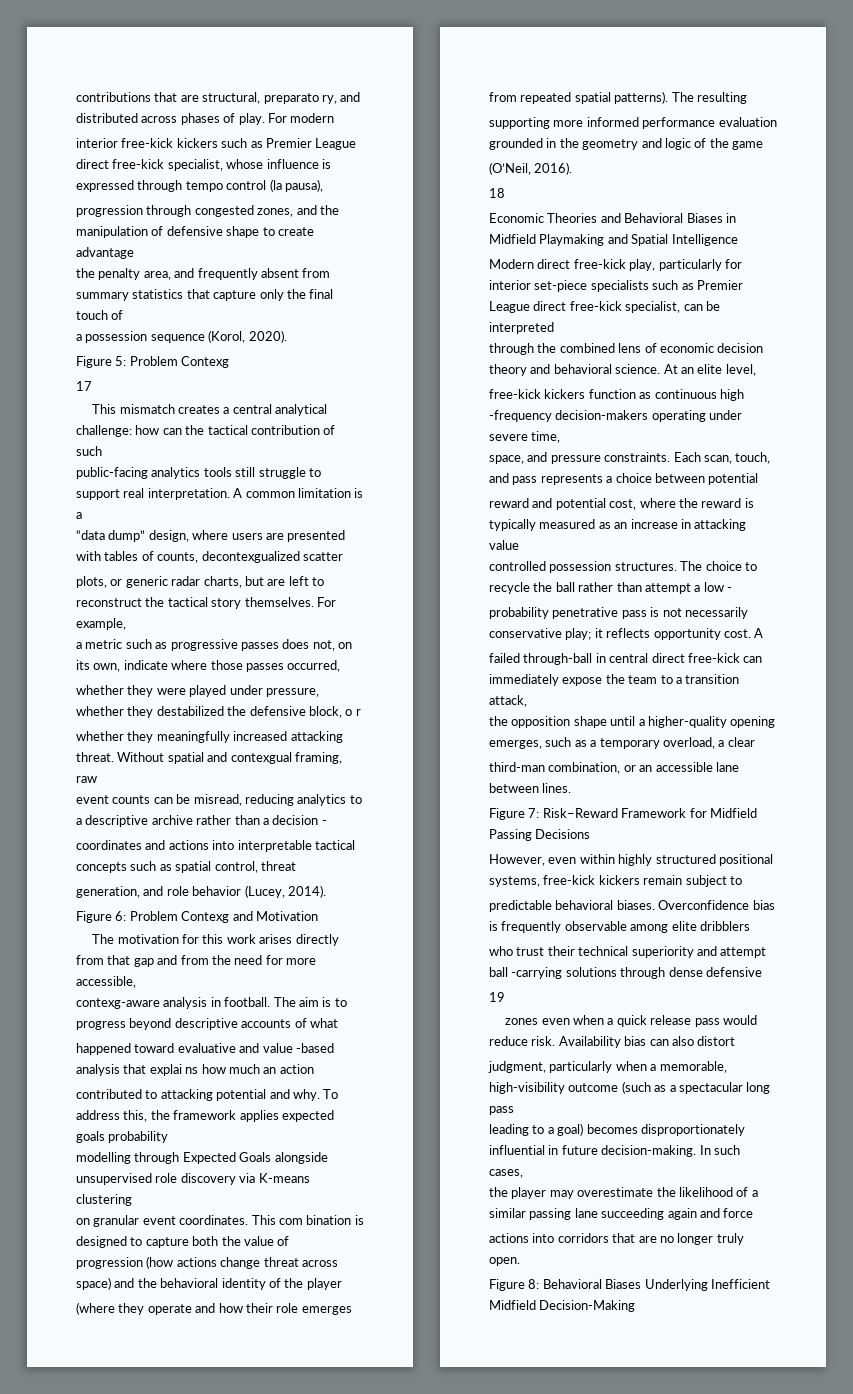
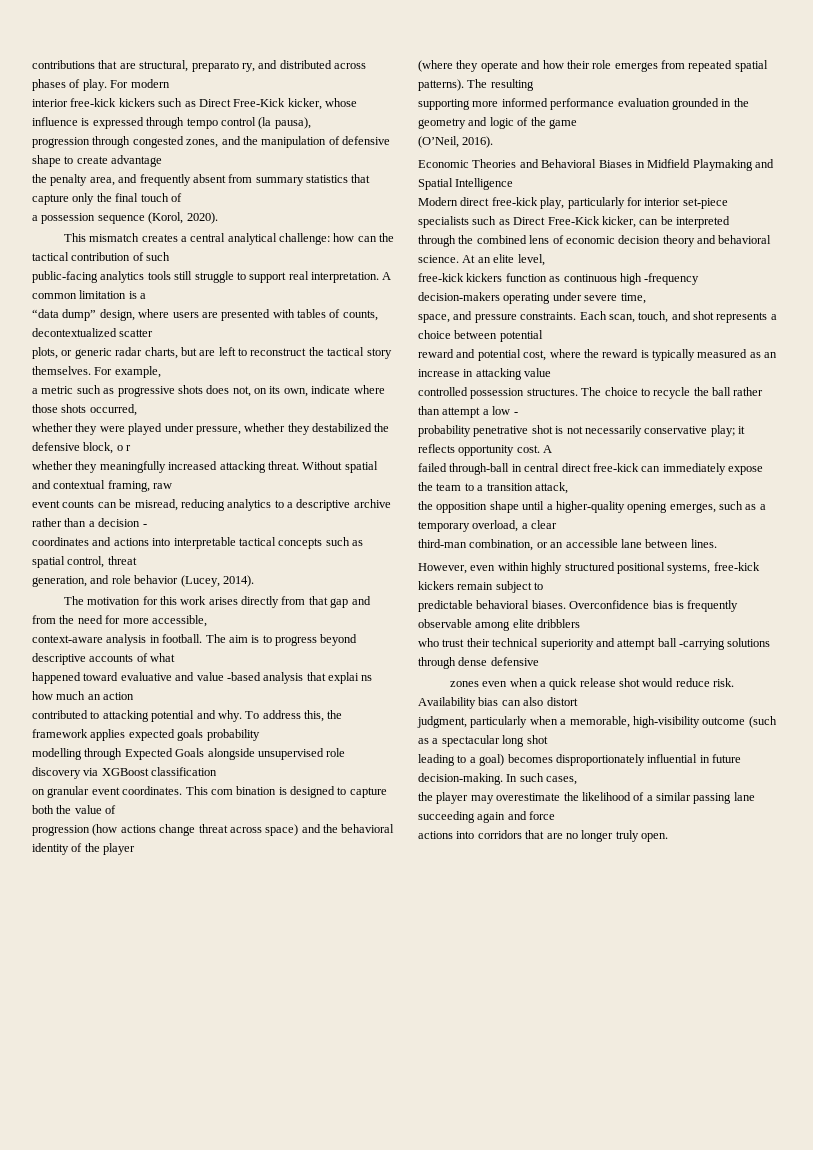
- interior free-kick kickers such as Premier League direct free-kick specialist, whose influence is expressed through tempo control (la pausa),
+ interior free-kick kickers such as Direct Free-Kick kicker, whose influence is expressed through tempo control (la pausa),
- Figure 5: Problem Contexg
- 17
- “data dump” design, where users are presented with tables of counts, decontexgualized scatter
+ “data dump” design, where users are presented with tables of counts, decontextualized scatter
- a metric such as progressive passes does not, on its own, indicate where those passes occurred,
+ a metric such as progressive shots does not, on its own, indicate where those shots occurred,
- Without spatial and contexgual framing, raw
+ Without spatial and contextual framing, raw
- Figure 6: Problem Contexg and Motivation
- contexg-aware analysis in football.
+ context-aware analysis in football.
- modelling through Expected Goals alongside unsupervised role discovery via K-means clustering
+ modelling through Expected Goals alongside unsupervised role discovery via XGBoost classification
- 18
- Modern direct free-kick play, particularly for interior set-piece specialists such as Premier League direct free-kick specialist, can be interpreted
+ Modern direct free-kick play, particularly for interior set-piece specialists such as Direct Free-Kick kicker, can be interpreted
- Each scan, touch, and pass represents a choice between potential
+ Each scan, touch, and shot represents a choice between potential
- probability penetrative pass is not necessarily conservative play; it reflects opportunity cost.
+ probability penetrative shot is not necessarily conservative play; it reflects opportunity cost.
- Figure 7: Risk–Reward Framework for Midfield Passing Decisions
- 19
- zones even when a quick release pass would reduce risk.
+ zones even when a quick release shot would reduce risk.
- judgment, particularly when a memorable, high-visibility outcome (such as a spectacular long pass
+ judgment, particularly when a memorable, high-visibility outcome (such as a spectacular long shot
- Figure 8: Behavioral Biases Underlying Inefficient Midfield Decision-Making

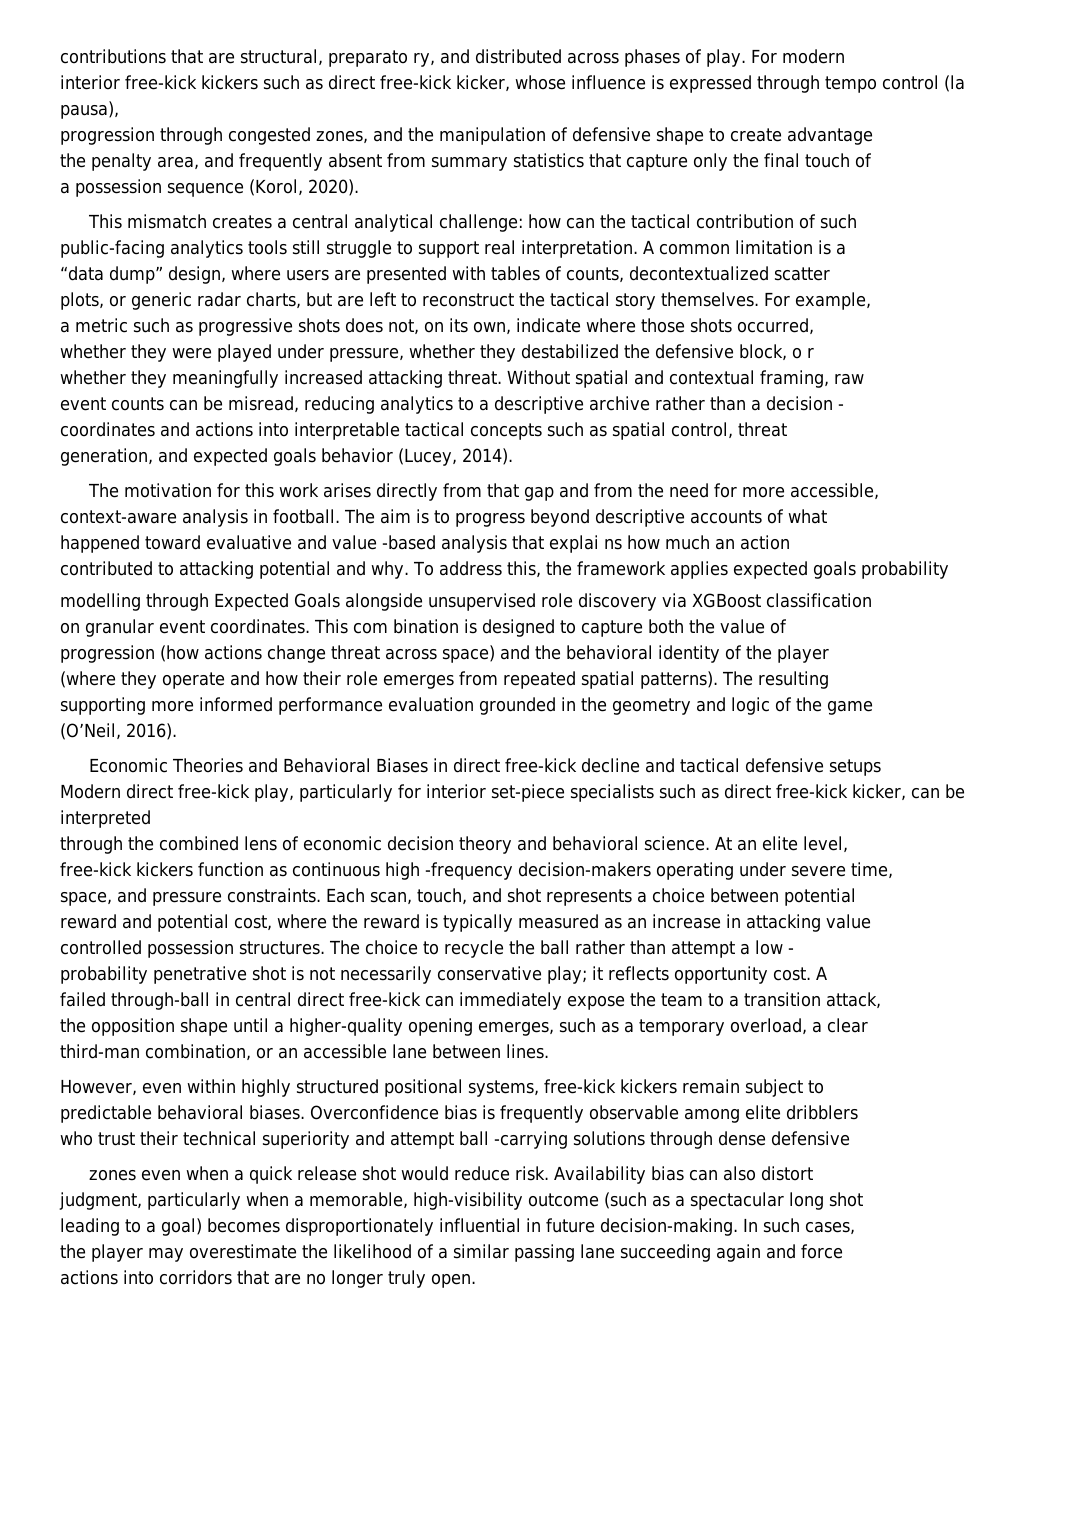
- interior free-kick kickers such as Direct Free-Kick kicker, whose influence is expressed through tempo control (la pausa),
+ interior free-kick kickers such as direct free-kick kicker, whose influence is expressed through tempo control (la pausa),
- generation, and role behavior (Lucey, 2014).
+ generation, and expected goals behavior (Lucey, 2014).
- Economic Theories and Behavioral Biases in Midfield Playmaking and Spatial Intelligence
+ Economic Theories and Behavioral Biases in direct free-kick decline and tactical defensive setups
- Modern direct free-kick play, particularly for interior set-piece specialists such as Direct Free-Kick kicker, can be interpreted
+ Modern direct free-kick play, particularly for interior set-piece specialists such as direct free-kick kicker, can be interpreted

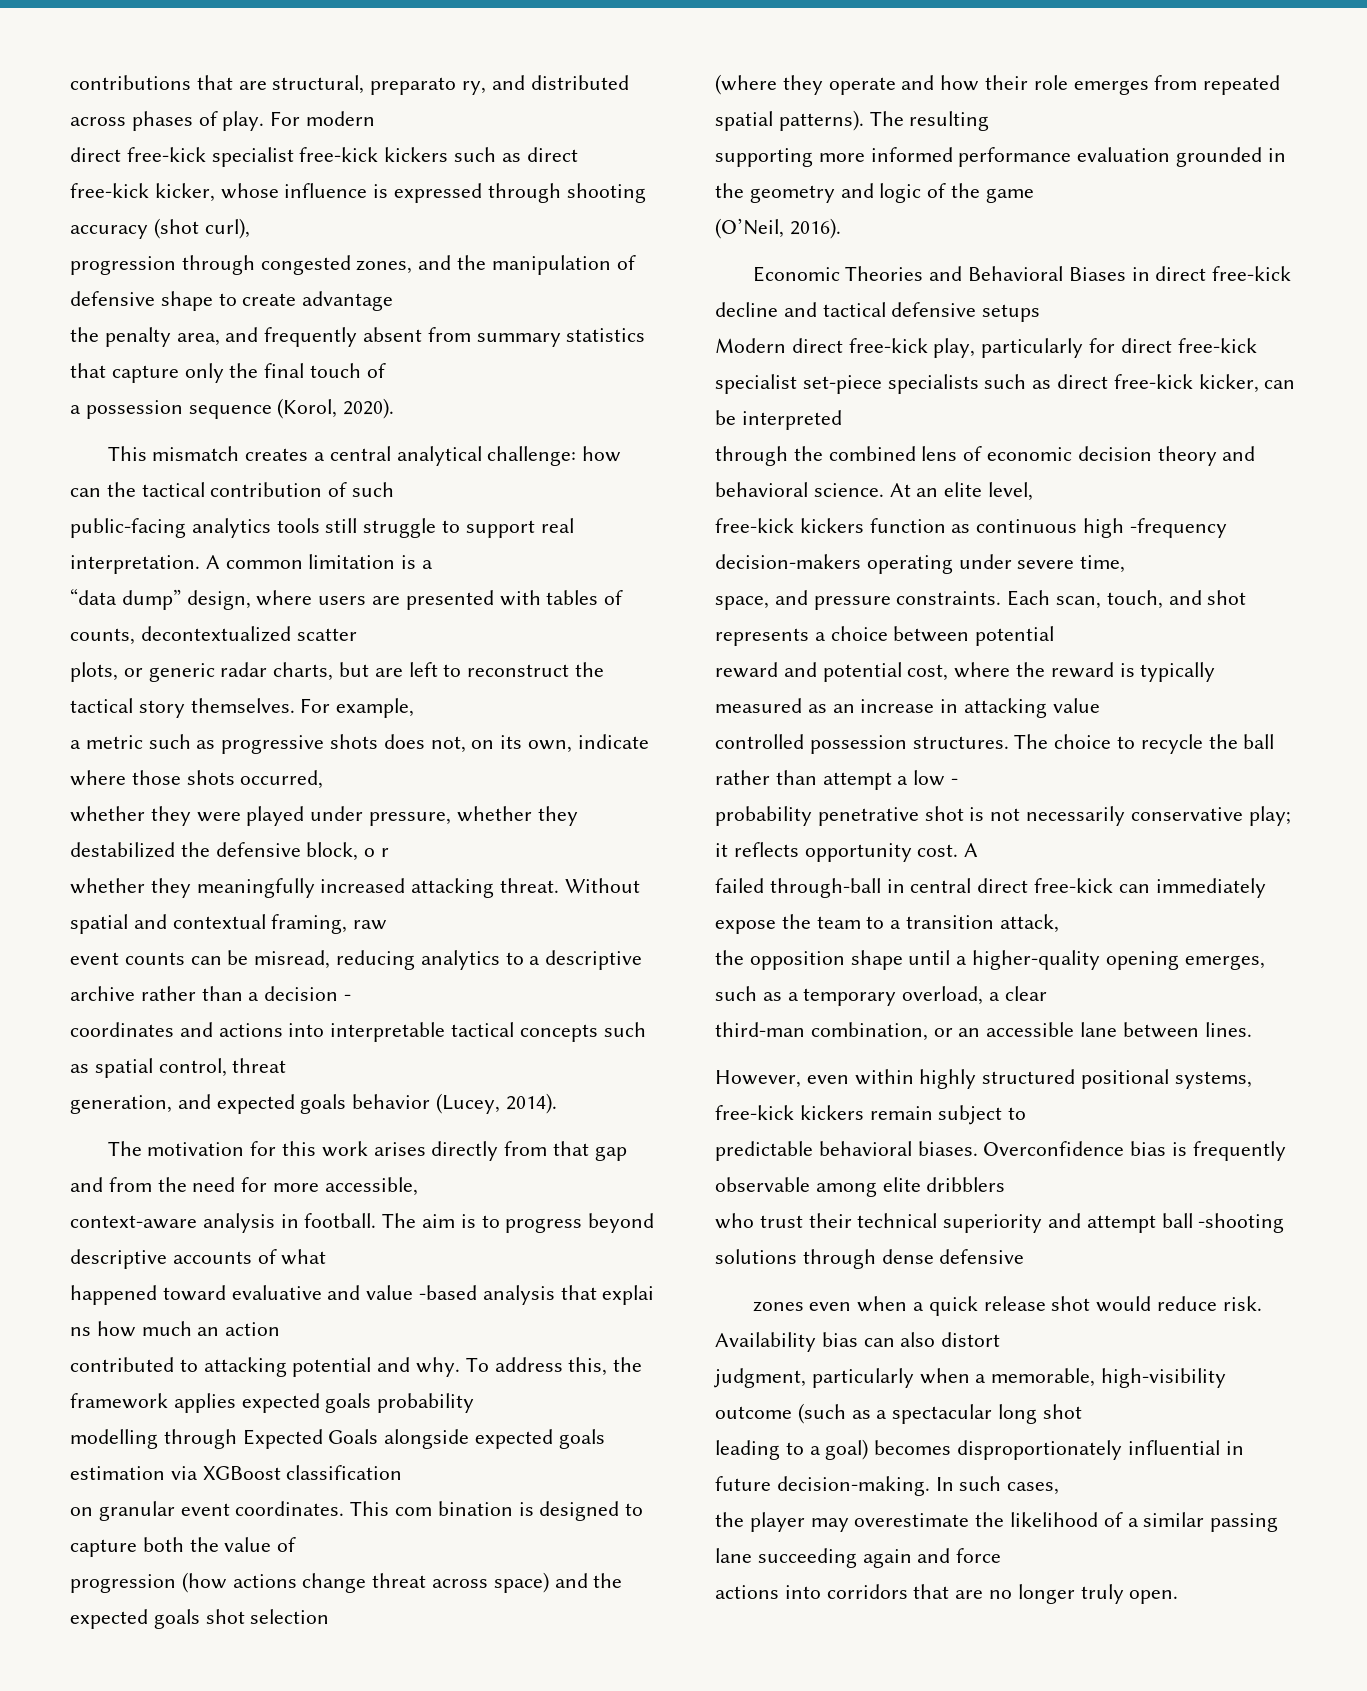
- interior free-kick kickers such as direct free-kick kicker, whose influence is expressed through tempo control (la pausa),
+ direct free-kick specialist free-kick kickers such as direct free-kick kicker, whose influence is expressed through shooting accuracy (shot curl),
- modelling through Expected Goals alongside unsupervised role discovery via XGBoost classification
+ modelling through Expected Goals alongside expected goals estimation via XGBoost classification
- progression (how actions change threat across space) and the behavioral identity of the player
+ progression (how actions change threat across space) and the expected goals shot selection
- Modern direct free-kick play, particularly for interior set-piece specialists such as direct free-kick kicker, can be interpreted
+ Modern direct free-kick play, particularly for direct free-kick specialist set-piece specialists such as direct free-kick kicker, can be interpreted
- who trust their technical superiority and attempt ball -carrying solutions through dense defensive
+ who trust their technical superiority and attempt ball -shooting solutions through dense defensive

